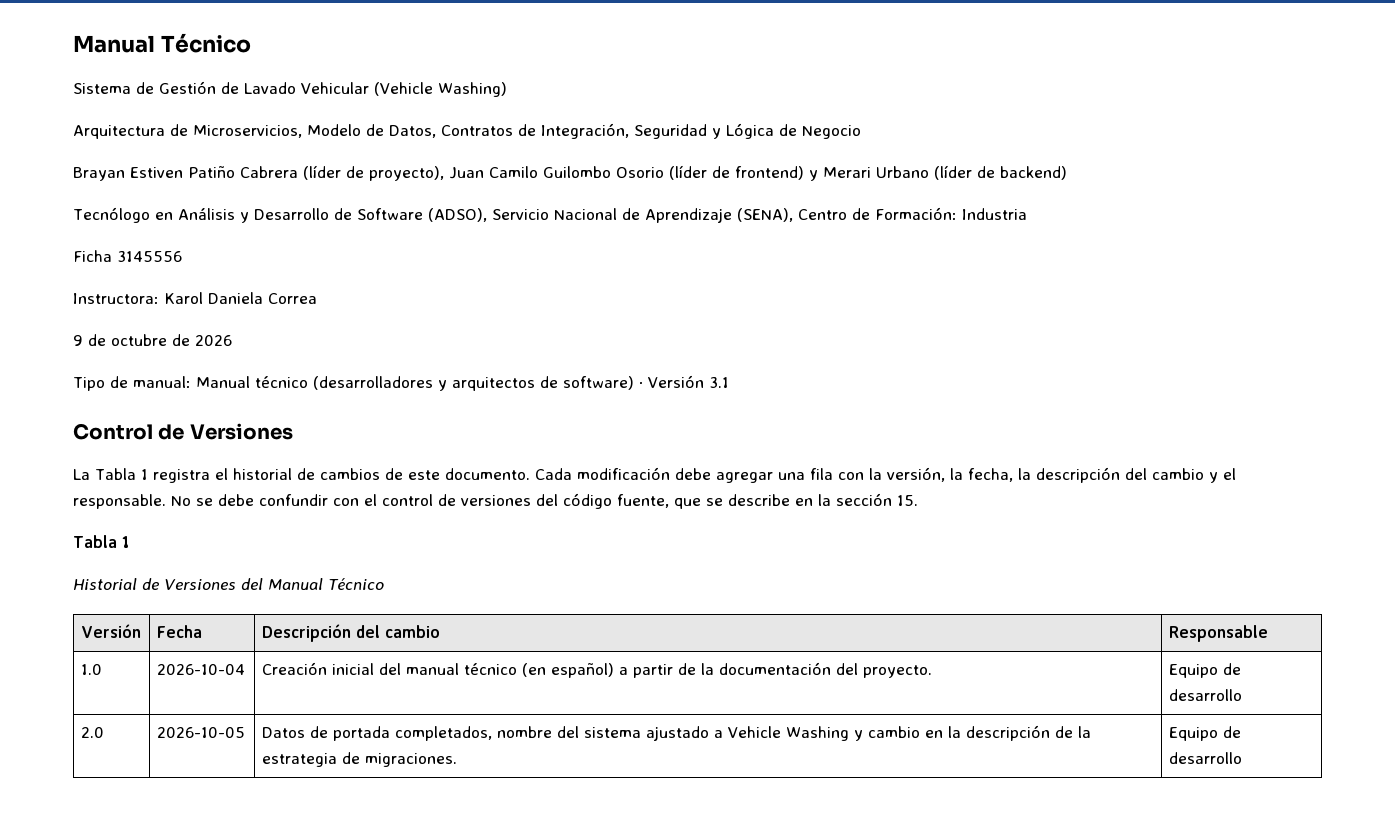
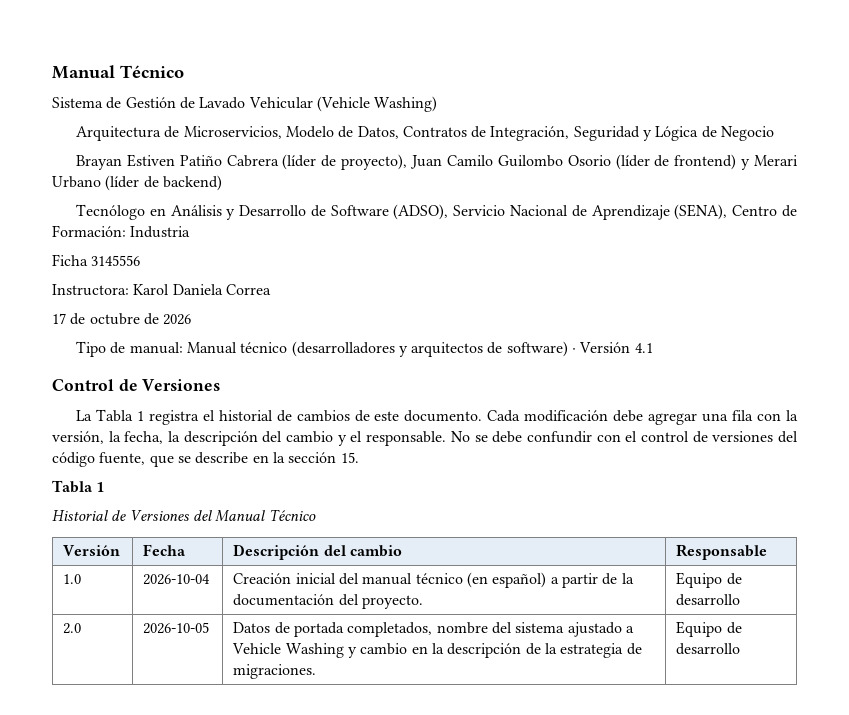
- 9 de octubre de 2026
+ 17 de octubre de 2026
- Tipo de manual: Manual técnico (desarrolladores y arquitectos de software) · Versión 3.1
+ Tipo de manual: Manual técnico (desarrolladores y arquitectos de software) · Versión 4.1

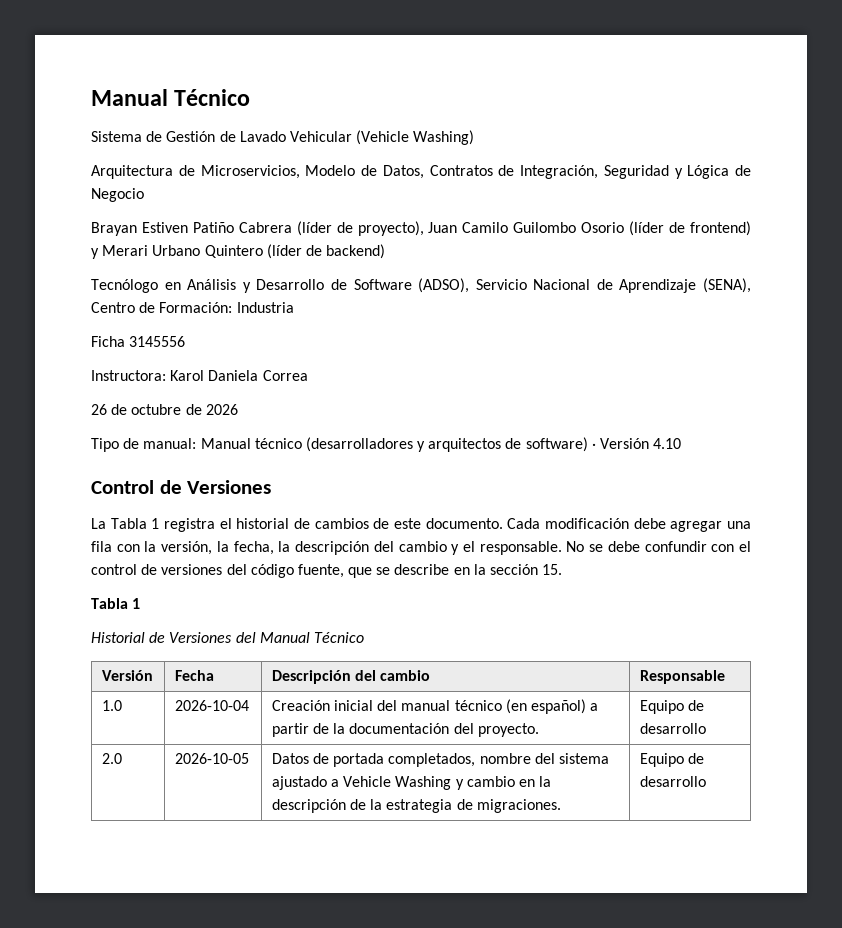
- Brayan Estiven Patiño Cabrera (líder de proyecto), Juan Camilo Guilombo Osorio (líder de frontend) y Merari Urbano (líder de backend)
+ Brayan Estiven Patiño Cabrera (líder de proyecto), Juan Camilo Guilombo Osorio (líder de frontend) y Merari Urbano Quintero (líder de backend)
- 17 de octubre de 2026
+ 26 de octubre de 2026
- Tipo de manual: Manual técnico (desarrolladores y arquitectos de software) · Versión 4.1
+ Tipo de manual: Manual técnico (desarrolladores y arquitectos de software) · Versión 4.10

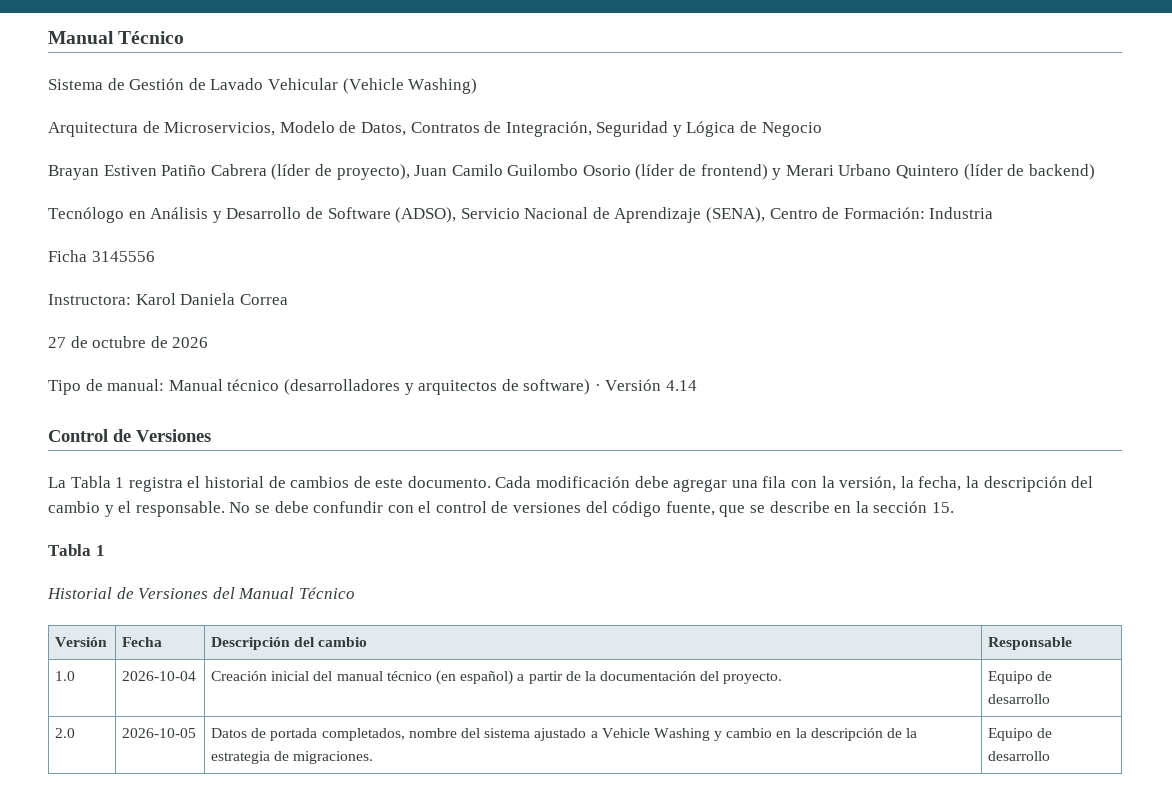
- 26 de octubre de 2026
+ 27 de octubre de 2026
- Tipo de manual: Manual técnico (desarrolladores y arquitectos de software) · Versión 4.10
+ Tipo de manual: Manual técnico (desarrolladores y arquitectos de software) · Versión 4.14

